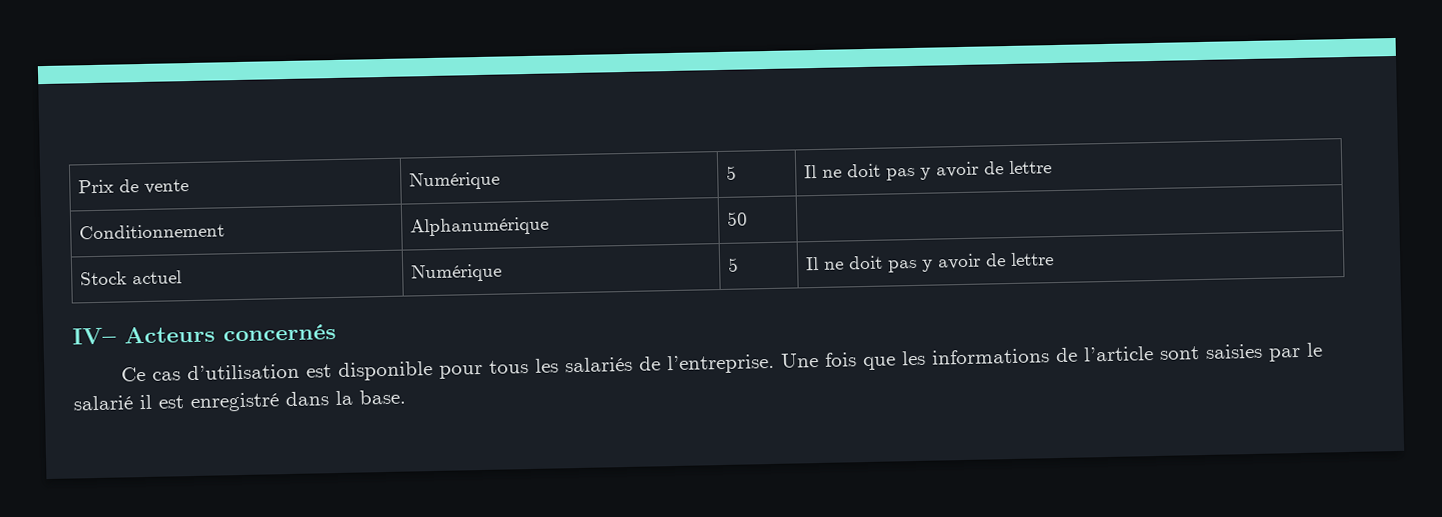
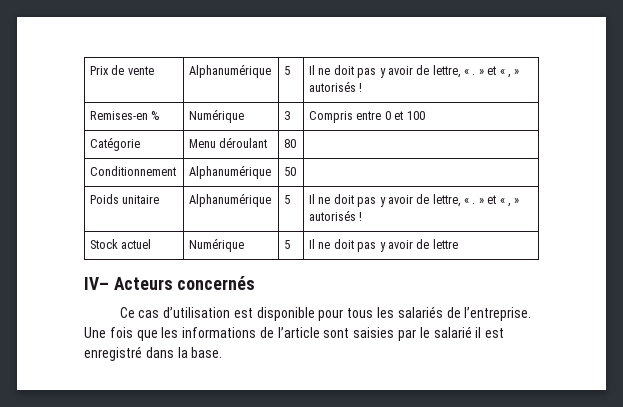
- Prix de vente | Numérique | 5 | Il ne doit pas y avoir de lettre
+ Prix de vente | Alphanumérique | 5 | Il ne doit pas y avoir de lettre, « . » et « , » autorisés !
+ Remises-en % | Numérique | 3 | Compris entre 0 et 100
+ Catégorie | Menu déroulant | 80 |
  Conditionnement | Alphanumérique | 50 |
+ Poids unitaire | Alphanumérique | 5 | Il ne doit pas y avoir de lettre, « . » et « , » autorisés !

